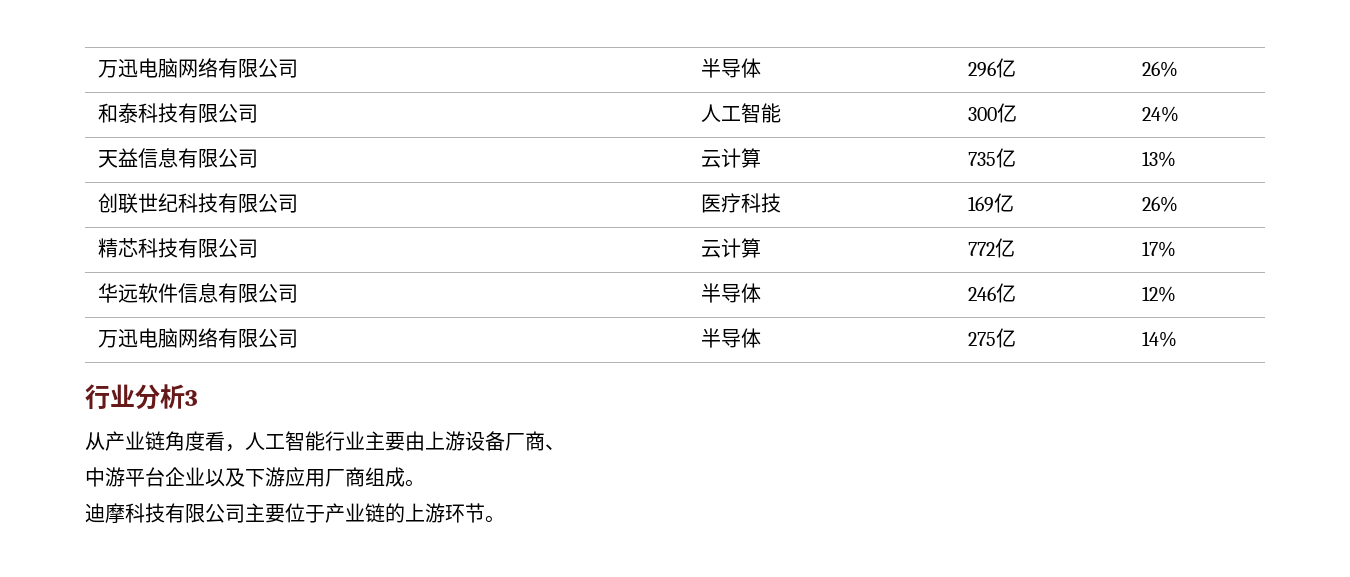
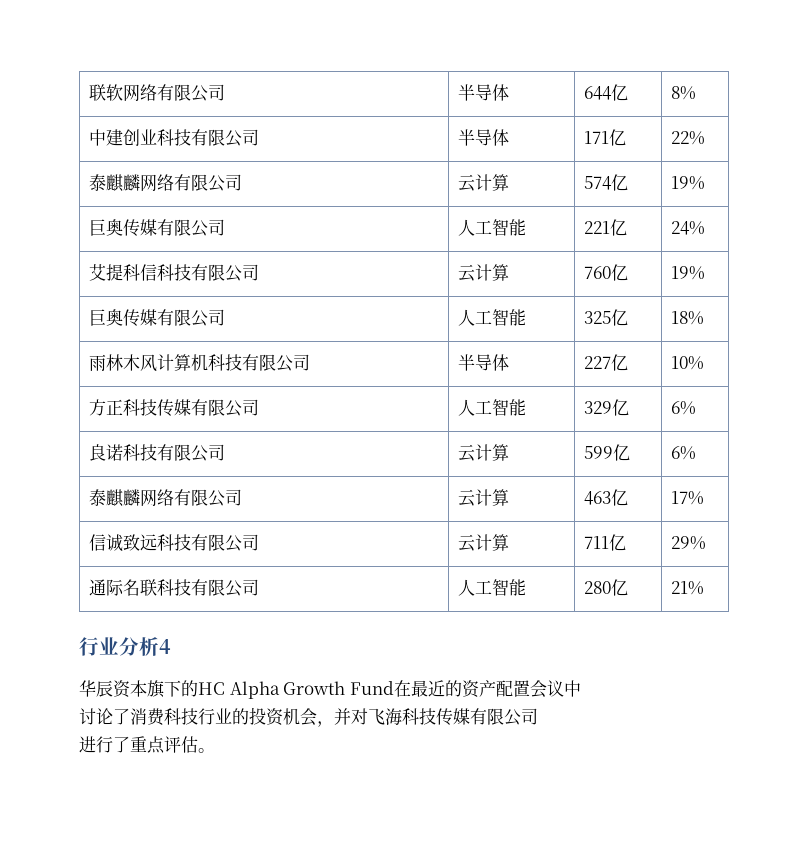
- 万迅电脑网络有限公司 | 半导体 | 296亿 | 26%
- 和泰科技有限公司 | 人工智能 | 300亿 | 24%
- 天益信息有限公司 | 云计算 | 735亿 | 13%
- 创联世纪科技有限公司 | 医疗科技 | 169亿 | 26%
- 精芯科技有限公司 | 云计算 | 772亿 | 17%
- 华远软件信息有限公司 | 半导体 | 246亿 | 12%
- 万迅电脑网络有限公司 | 半导体 | 275亿 | 14%
- 行业分析3
- 从产业链角度看，人工智能行业主要由上游设备厂商、
- 中游平台企业以及下游应用厂商组成。
- 迪摩科技有限公司主要位于产业链的上游环节。
+ 联软网络有限公司 | 半导体 | 644亿 | 8%
+ 中建创业科技有限公司 | 半导体 | 171亿 | 22%
+ 泰麒麟网络有限公司 | 云计算 | 574亿 | 19%
+ 巨奥传媒有限公司 | 人工智能 | 221亿 | 24%
+ 艾提科信科技有限公司 | 云计算 | 760亿 | 19%
+ 巨奥传媒有限公司 | 人工智能 | 325亿 | 18%
+ 雨林木风计算机科技有限公司 | 半导体 | 227亿 | 10%
+ 方正科技传媒有限公司 | 人工智能 | 329亿 | 6%
+ 良诺科技有限公司 | 云计算 | 599亿 | 6%
+ 泰麒麟网络有限公司 | 云计算 | 463亿 | 17%
+ 信诚致远科技有限公司 | 云计算 | 711亿 | 29%
+ 通际名联科技有限公司 | 人工智能 | 280亿 | 21%
+ 行业分析4
+ 华辰资本旗下的HC Alpha Growth Fund在最近的资产配置会议中
+ 讨论了消费科技行业的投资机会，并对飞海科技传媒有限公司
+ 进行了重点评估。

